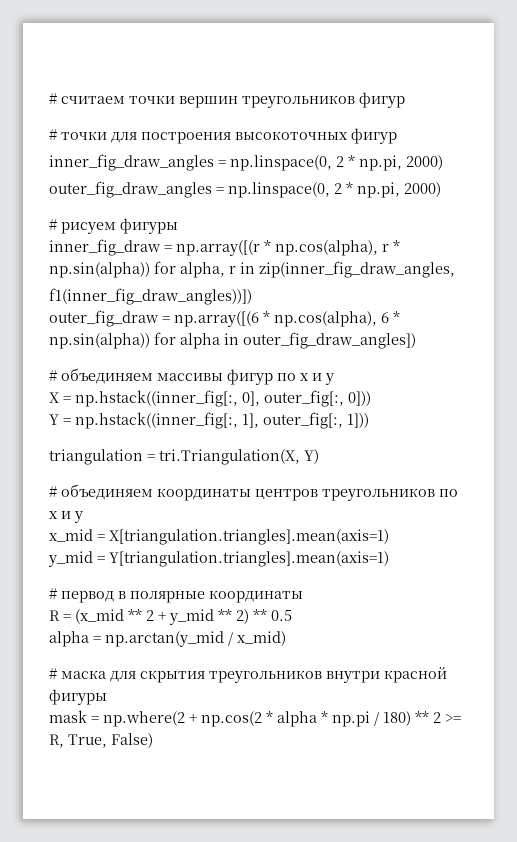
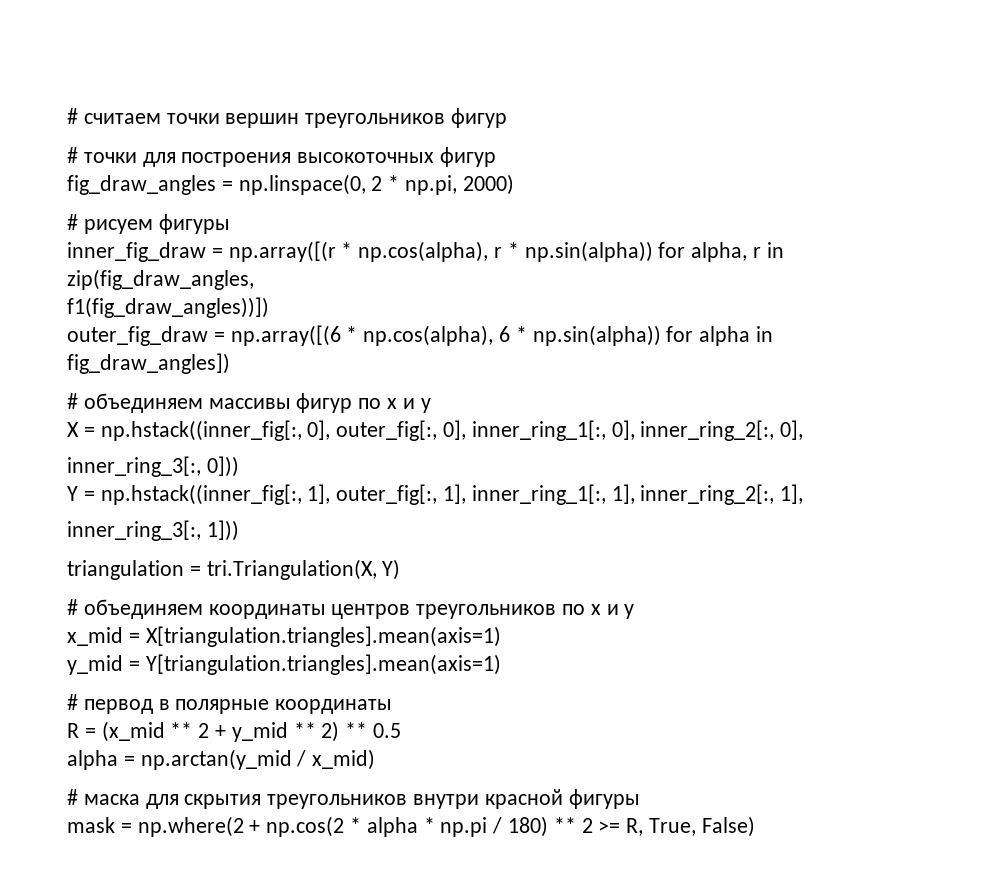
- inner_fig_draw_angles = np.linspace(0, 2 * np.pi, 2000)
- outer_fig_draw_angles = np.linspace(0, 2 * np.pi, 2000)
+ fig_draw_angles = np.linspace(0, 2 * np.pi, 2000)
- inner_fig_draw = np.array([(r * np.cos(alpha), r * np.sin(alpha)) for alpha, r in zip(inner_fig_draw_angles,
- f1(inner_fig_draw_angles))])
+ inner_fig_draw = np.array([(r * np.cos(alpha), r * np.sin(alpha)) for alpha, r in zip(fig_draw_angles,
+ f1(fig_draw_angles))])
- outer_fig_draw = np.array([(6 * np.cos(alpha), 6 * np.sin(alpha)) for alpha in outer_fig_draw_angles])
+ outer_fig_draw = np.array([(6 * np.cos(alpha), 6 * np.sin(alpha)) for alpha in fig_draw_angles])
- X = np.hstack((inner_fig[:, 0], outer_fig[:, 0]))
+ X = np.hstack((inner_fig[:, 0], outer_fig[:, 0], inner_ring_1[:, 0], inner_ring_2[:, 0],
+ inner_ring_3[:, 0]))
- Y = np.hstack((inner_fig[:, 1], outer_fig[:, 1]))
+ Y = np.hstack((inner_fig[:, 1], outer_fig[:, 1], inner_ring_1[:, 1], inner_ring_2[:, 1],
+ inner_ring_3[:, 1]))

